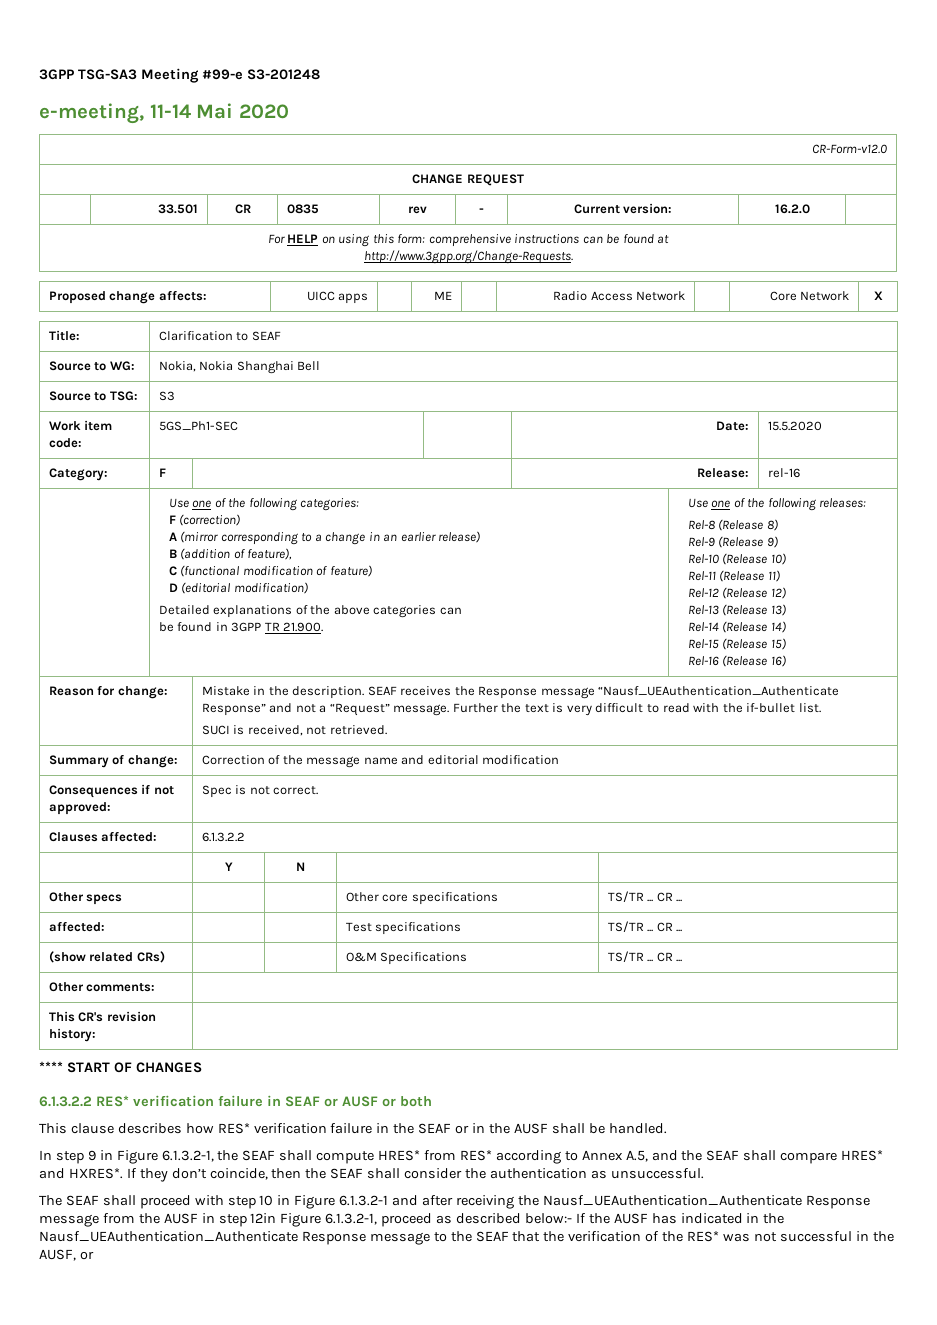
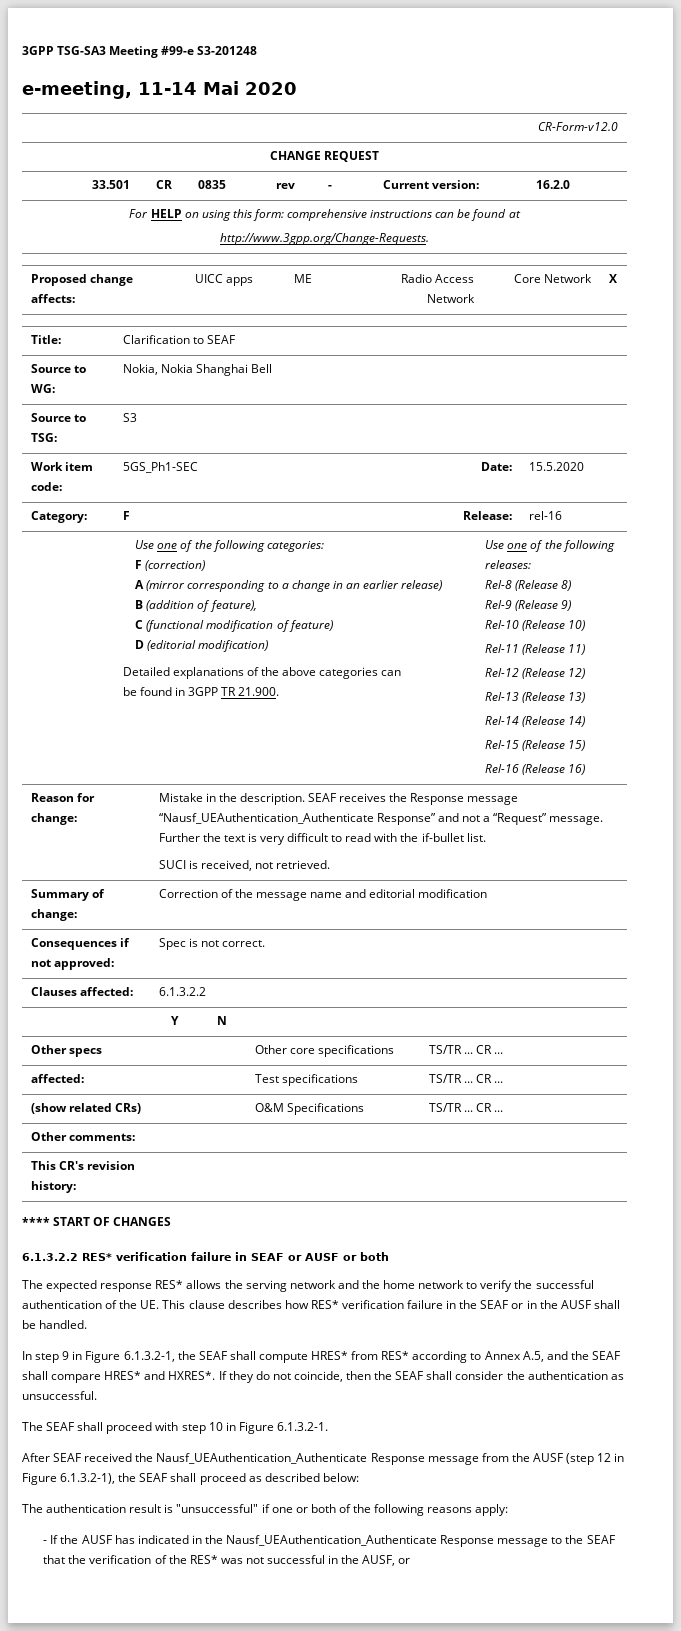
- This clause describes how RES* verification failure in the SEAF or in the AUSF shall be handled.
+ The expected response RES* allows the serving network and the home network to verify the successful authentication of the UE. This clause describes how RES* verification failure in the SEAF or in the AUSF shall be handled.
- If they don’t coincide, then the SEAF shall consider the authentication as unsuccessful.
+ If they do not coincide, then the SEAF shall consider the authentication as unsuccessful.
- The SEAF shall proceed with step 10 in Figure 6.1.3.2-1 and after receiving the Nausf_UEAuthentication_Authenticate Response message from the AUSF in step 12in Figure 6.1.3.2-1, proceed as described below:- If the AUSF has indicated in the Nausf_UEAuthentication_Authenticate Response message to the SEAF that the verification of the RES* was not successful in the AUSF, or
+ The SEAF shall proceed with step 10 in Figure 6.1.3.2-1.
+ After SEAF received the Nausf_UEAuthentication_Authenticate Response message from the AUSF (step 12 in Figure 6.1.3.2-1), the SEAF shall proceed as described below:
+ The authentication result is "unsuccessful" if one or both of the following reasons apply:
+ - If the AUSF has indicated in the Nausf_UEAuthentication_Authenticate Response message to the SEAF that the verification of the RES* was not successful in the AUSF, or

